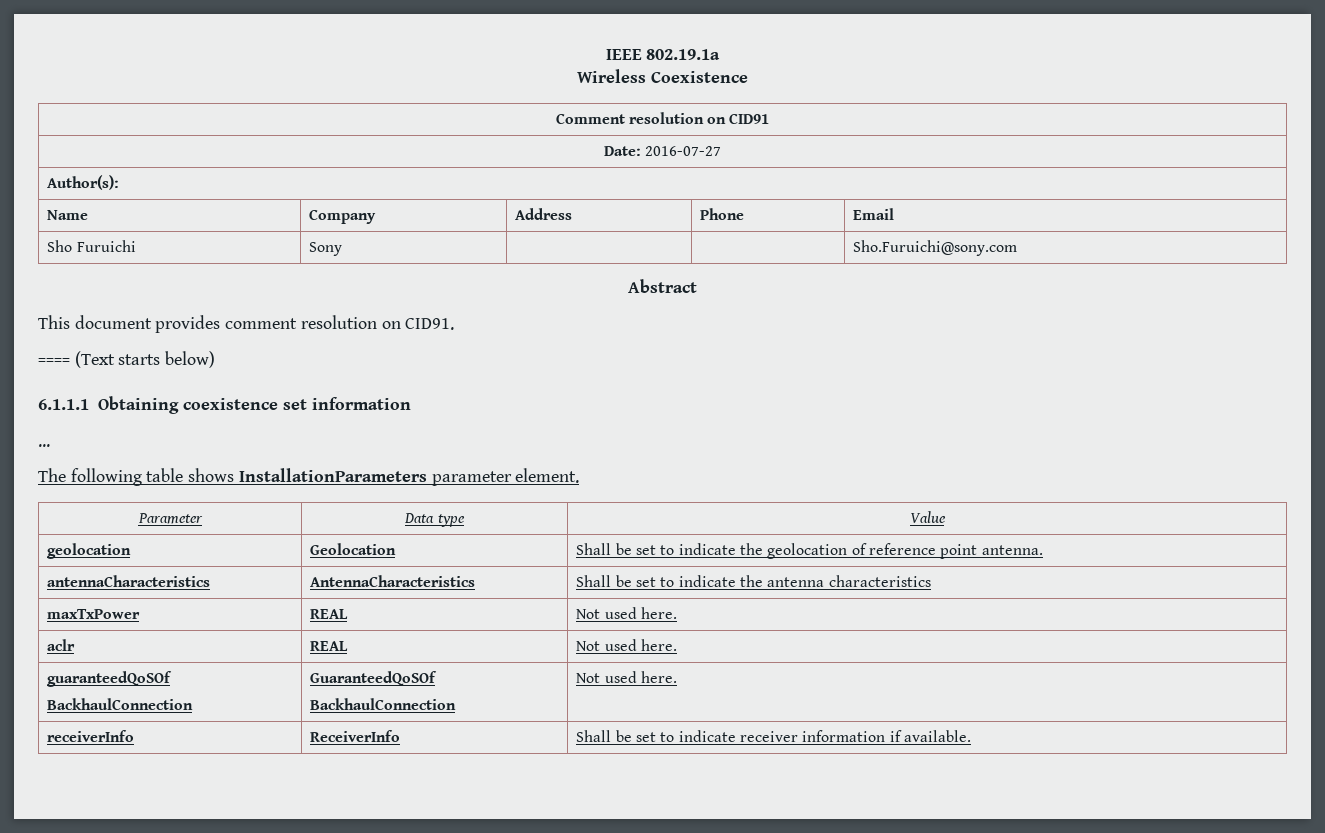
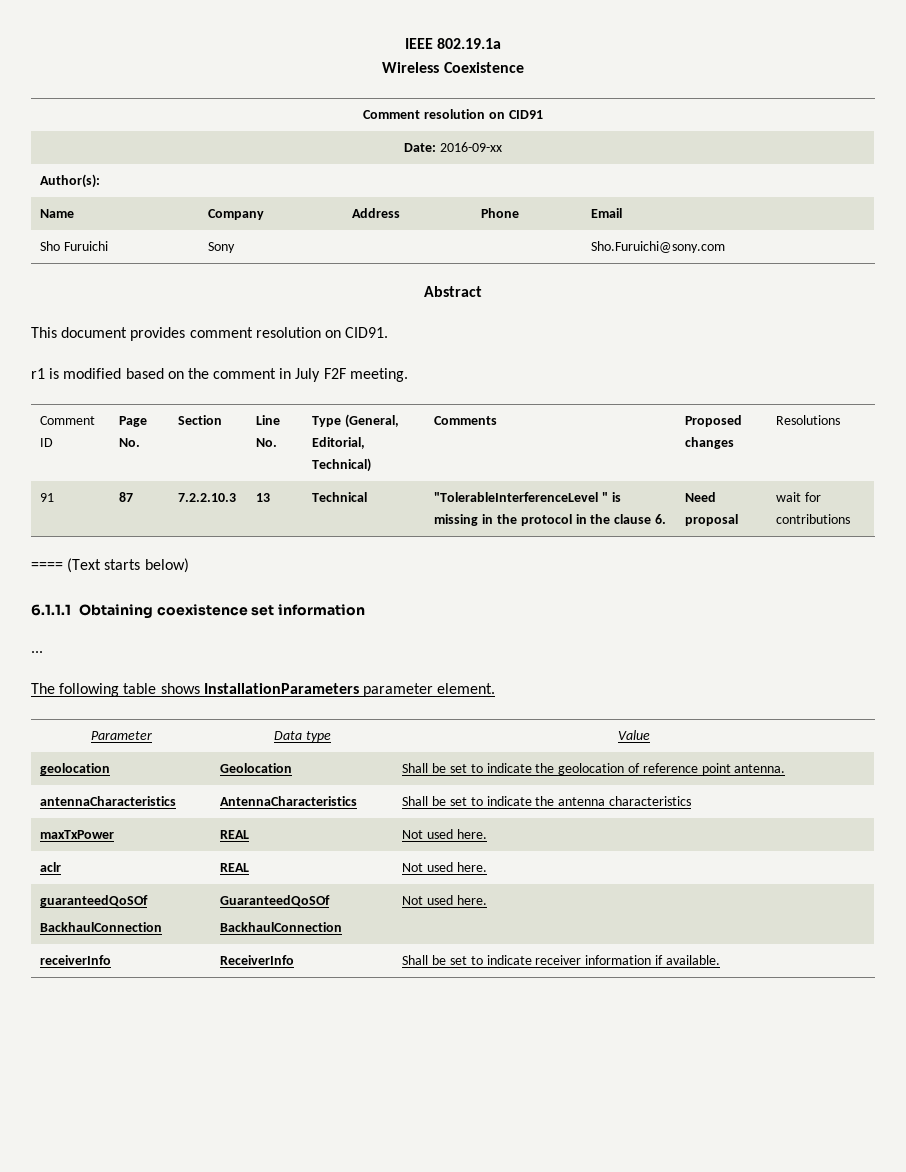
- Date: 2016-07-27
+ Date: 2016-09-xx
+ r1 is modified based on the comment in July F2F meeting.
+ Comment ID | Page No. | Section | Line No. | Type (General, Editorial, Technical) | Comments | Proposed changes | Resolutions
+ 91 | 87 | 7.2.2.10.3 | 13 | Technical | "TolerableInterferenceLevel " is missing in the protocol in the clause 6. | Need proposal | wait for contributions

